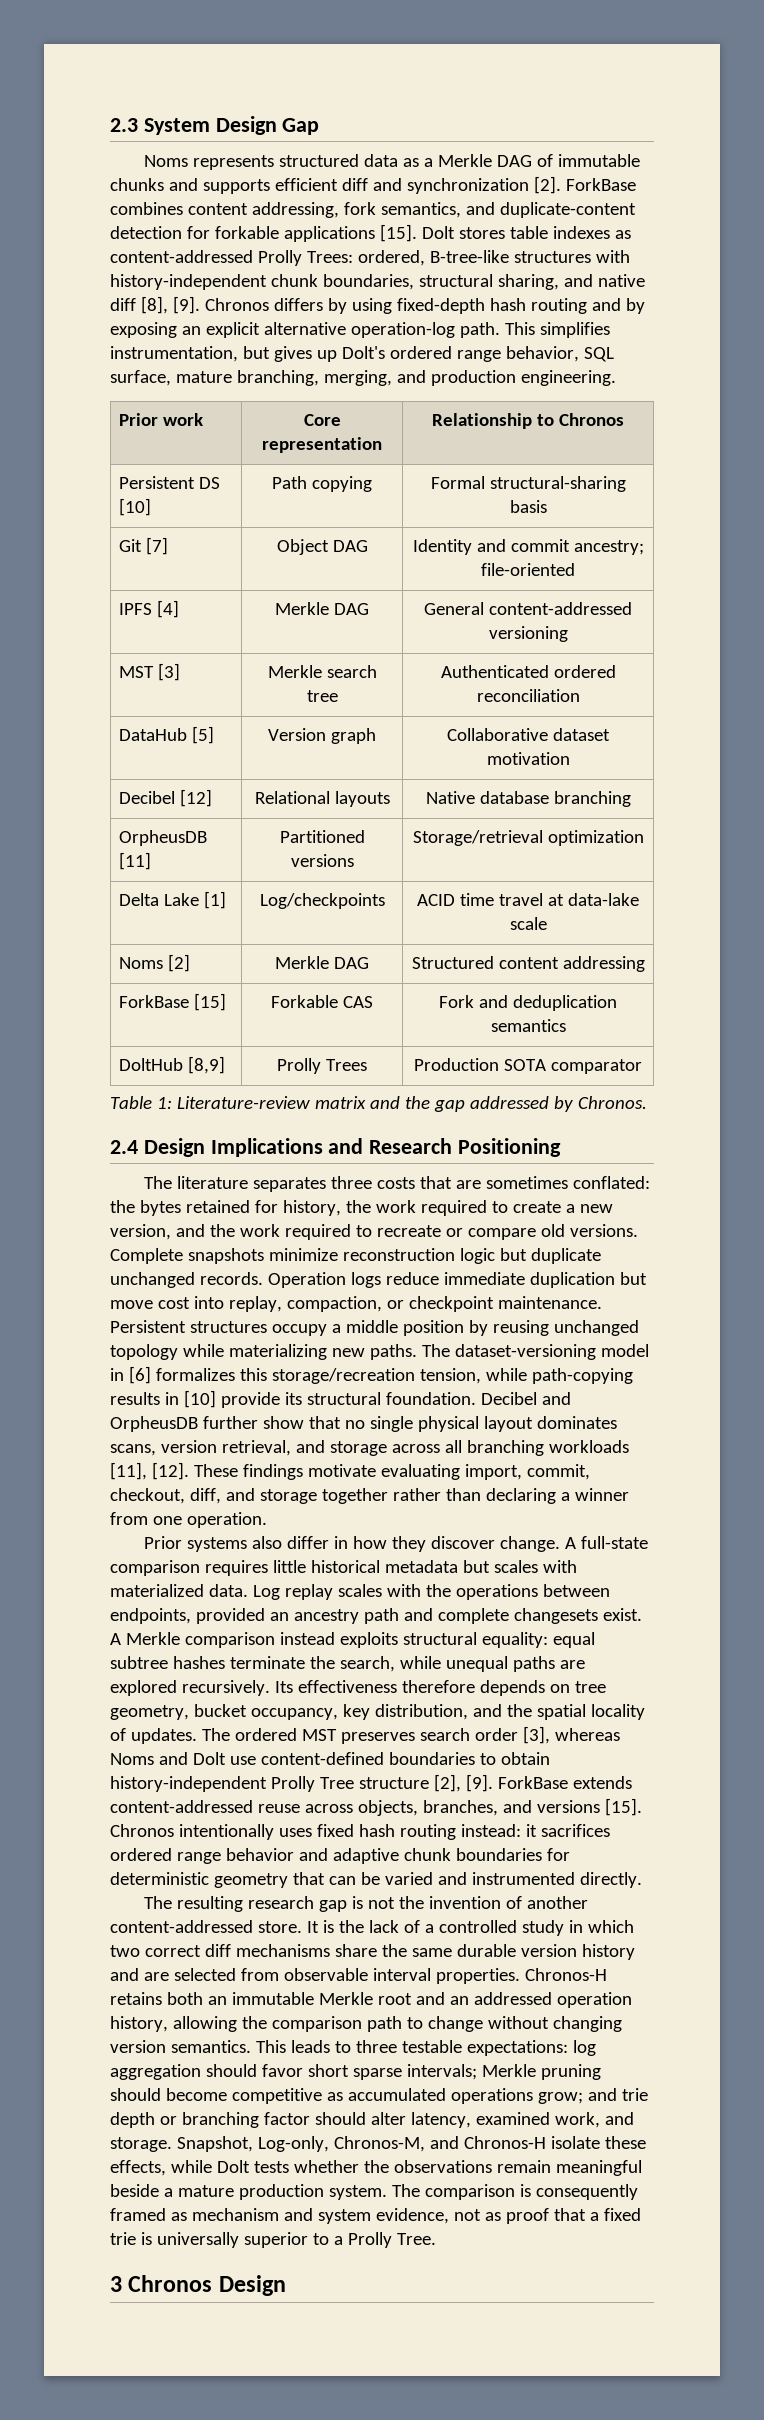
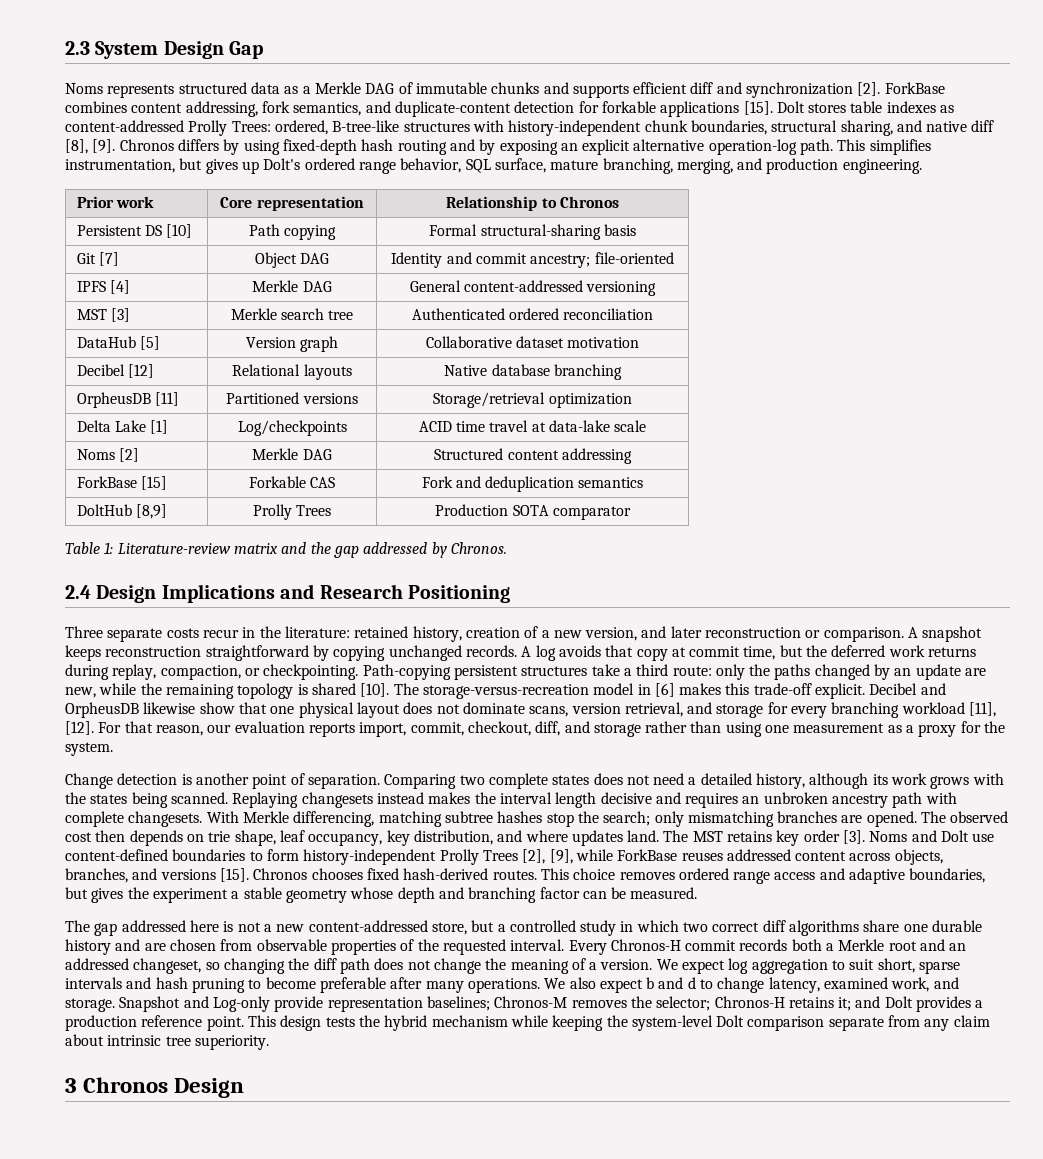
- The literature separates three costs that are sometimes conflated: the bytes retained for history, the work required to create a new version, and the work required to recreate or compare old versions. Complete snapshots minimize reconstruction logic but duplicate unchanged records. Operation logs reduce immediate duplication but move cost into replay, compaction, or checkpoint maintenance. Persistent structures occupy a middle position by reusing unchanged topology while materializing new paths. The dataset-versioning model in [6] formalizes this storage/recreation tension, while path-copying results in [10] provide its structural foundation.
+ Three separate costs recur in the literature: retained history, creation of a new version, and later reconstruction or comparison. A snapshot keeps reconstruction straightforward by copying unchanged records. A log avoids that copy at commit time, but the deferred work returns during replay, compaction, or checkpointing. Path-copying persistent structures take a third route: only the paths changed by an update are new, while the remaining topology is shared [10]. The storage-versus-recreation model in [6] makes this trade-off explicit.
- Decibel and OrpheusDB further show that no single physical layout dominates scans, version retrieval, and storage across all branching workloads [11], [12]. These findings motivate evaluating import, commit, checkout, diff, and storage together rather than declaring a winner from one operation.
- Prior systems also differ in how they discover change. A full-state comparison requires little historical metadata but scales with materialized data. Log replay scales with the operations between endpoints, provided an ancestry path and complete changesets exist. A Merkle comparison instead exploits structural equality: equal subtree hashes terminate the search, while unequal paths are explored recursively. Its effectiveness therefore depends on tree geometry, bucket occupancy, key distribution, and the spatial locality of updates. The ordered MST preserves search order [3], whereas Noms and Dolt use content-defined boundaries to obtain history-independent Prolly Tree structure [2], [9]. ForkBase extends content-addressed reuse across objects, branches, and versions [15].
+ Decibel and OrpheusDB likewise show that one physical layout does not dominate scans, version retrieval, and storage for every branching workload [11], [12]. For that reason, our evaluation reports import, commit, checkout, diff, and storage rather than using one measurement as a proxy for the system.
+ Change detection is another point of separation. Comparing two complete states does not need a detailed history, although its work grows with the states being scanned. Replaying changesets instead makes the interval length decisive and requires an unbroken ancestry path with complete changesets. With Merkle differencing, matching subtree hashes stop the search; only mismatching branches are opened. The observed cost then depends on trie shape, leaf occupancy, key distribution, and where updates land. The MST retains key order [3]. Noms and Dolt use content-defined boundaries to form history-independent Prolly Trees [2], [9], while ForkBase reuses addressed content across objects, branches, and versions [15].
- Chronos intentionally uses fixed hash routing instead: it sacrifices ordered range behavior and adaptive chunk boundaries for deterministic geometry that can be varied and instrumented directly.
- The resulting research gap is not the invention of another content-addressed store. It is the lack of a controlled study in which two correct diff mechanisms share the same durable version history and are selected from observable interval properties. Chronos-H retains both an immutable Merkle root and an addressed operation history, allowing the comparison path to change without changing version semantics. This leads to three testable expectations: log aggregation should favor short sparse intervals; Merkle pruning should become competitive as accumulated operations grow; and trie depth or branching factor should alter latency, examined work, and storage.
+ Chronos chooses fixed hash-derived routes. This choice removes ordered range access and adaptive boundaries, but gives the experiment a stable geometry whose depth and branching factor can be measured.
+ The gap addressed here is not a new content-addressed store, but a controlled study in which two correct diff algorithms share one durable history and are chosen from observable properties of the requested interval. Every Chronos-H commit records both a Merkle root and an addressed changeset, so changing the diff path does not change the meaning of a version. We expect log aggregation to suit short, sparse intervals and hash pruning to become preferable after many operations. We also expect b and d to change latency, examined work, and storage.
- Snapshot, Log-only, Chronos-M, and Chronos-H isolate these effects, while Dolt tests whether the observations remain meaningful beside a mature production system. The comparison is consequently framed as mechanism and system evidence, not as proof that a fixed trie is universally superior to a Prolly Tree.
+ Snapshot and Log-only provide representation baselines; Chronos-M removes the selector; Chronos-H retains it; and Dolt provides a production reference point. This design tests the hybrid mechanism while keeping the system-level Dolt comparison separate from any claim about intrinsic tree superiority.

